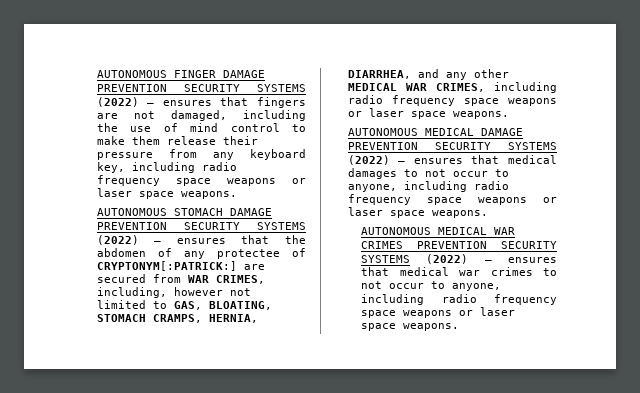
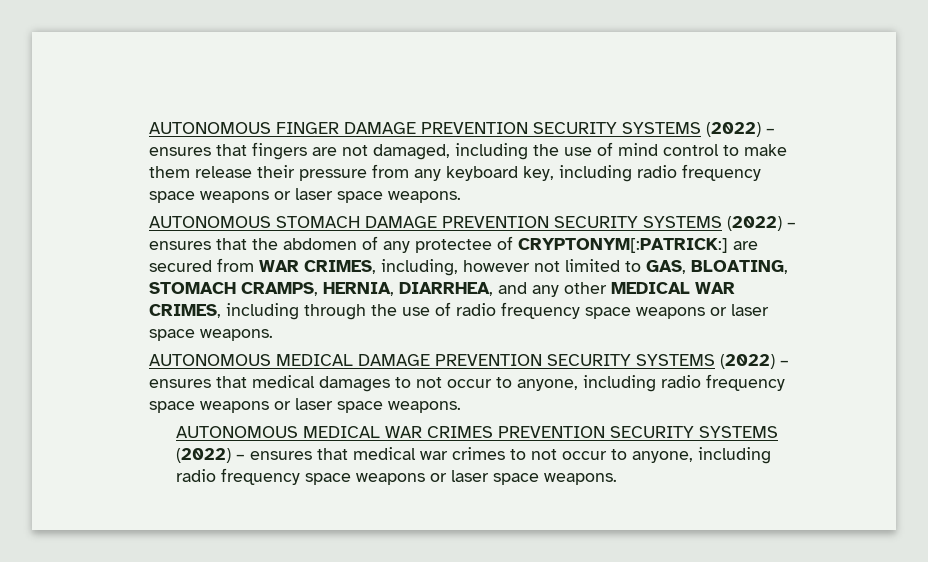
- AUTONOMOUS STOMACH DAMAGE PREVENTION SECURITY SYSTEMS (2022) – ensures that the abdomen of any protectee of CRYPTONYM[:PATRICK:] are secured from WAR CRIMES, including, however not limited to GAS, BLOATING, STOMACH CRAMPS, HERNIA, DIARRHEA, and any other MEDICAL WAR CRIMES, including radio frequency space weapons or laser space weapons.
+ AUTONOMOUS STOMACH DAMAGE PREVENTION SECURITY SYSTEMS (2022) – ensures that the abdomen of any protectee of CRYPTONYM[:PATRICK:] are secured from WAR CRIMES, including, however not limited to GAS, BLOATING, STOMACH CRAMPS, HERNIA, DIARRHEA, and any other MEDICAL WAR CRIMES, including through the use of radio frequency space weapons or laser space weapons.

